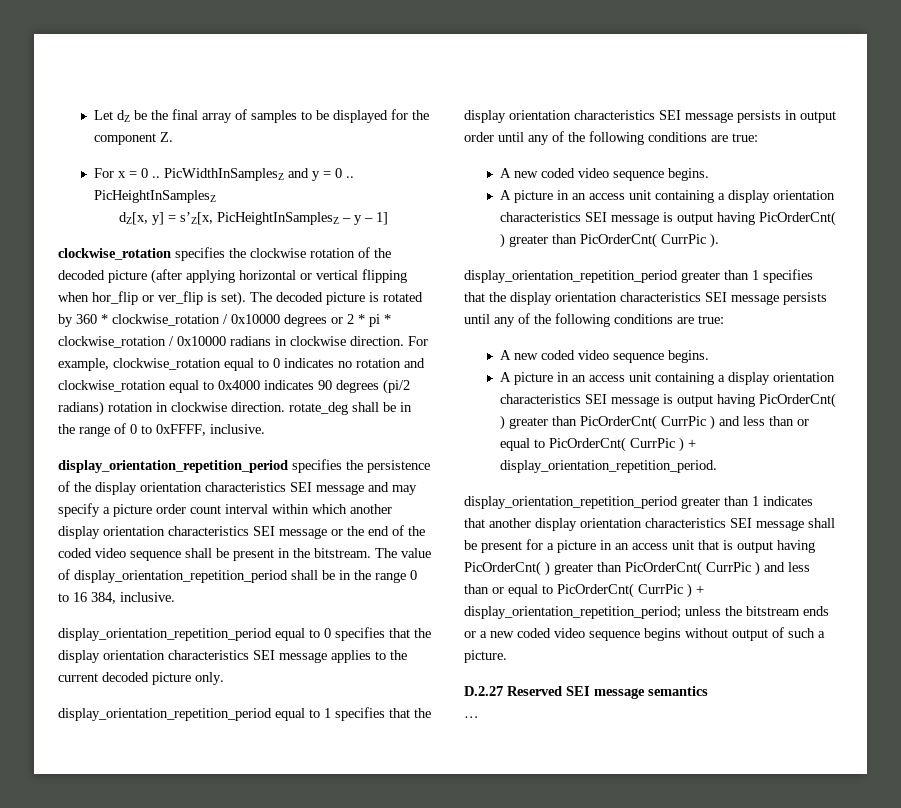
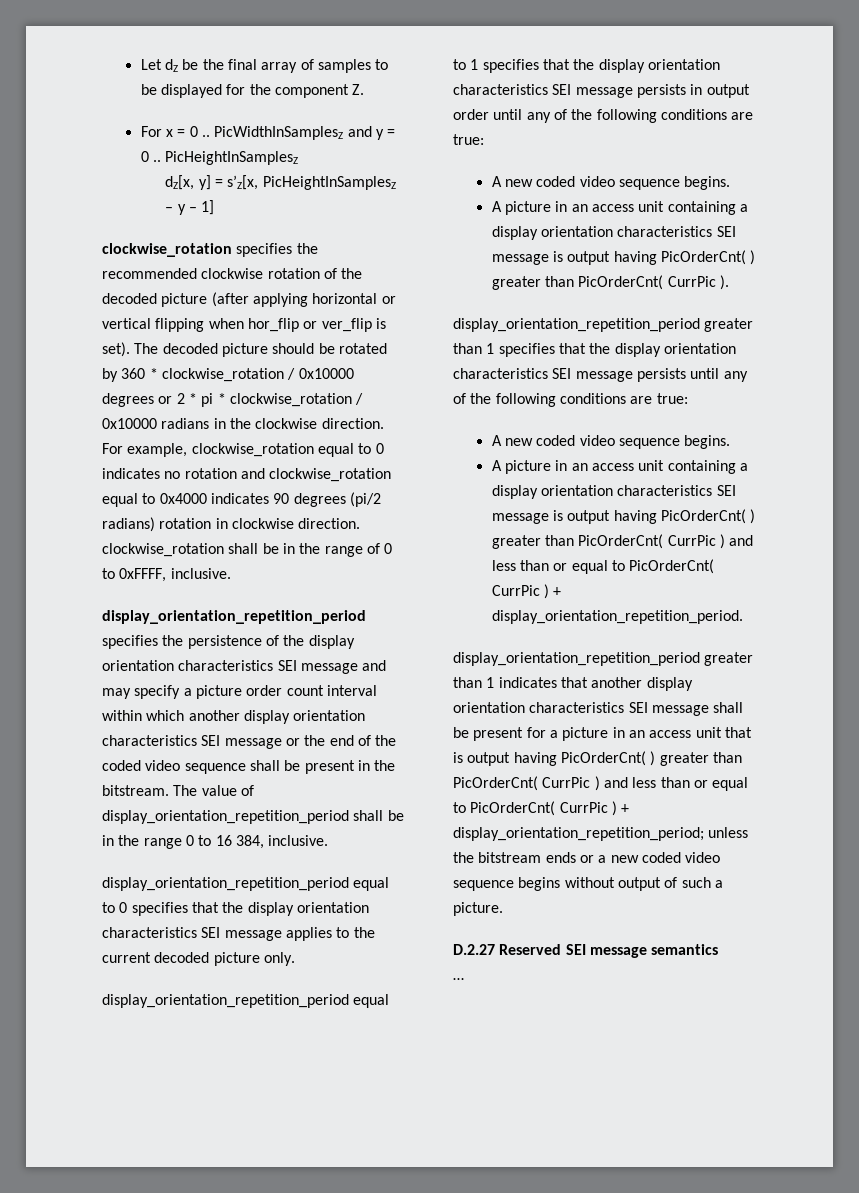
- clockwise_rotation specifies the clockwise rotation of the decoded picture (after applying horizontal or vertical flipping when hor_flip or ver_flip is set).
+ clockwise_rotation specifies the recommended clockwise rotation of the decoded picture (after applying horizontal or vertical flipping when hor_flip or ver_flip is set).
- The decoded picture is rotated by 360 * clockwise_rotation / 0x10000 degrees or 2 * pi * clockwise_rotation / 0x10000 radians in clockwise direction.
+ The decoded picture should be rotated by 360 * clockwise_rotation / 0x10000 degrees or 2 * pi * clockwise_rotation / 0x10000 radians in the clockwise direction.
- For example, clockwise_rotation equal to 0 indicates no rotation and clockwise_rotation equal to 0x4000 indicates 90 degrees (pi/2 radians) rotation in clockwise direction. rotate_deg shall be in the range of 0 to 0xFFFF, inclusive.
+ For example, clockwise_rotation equal to 0 indicates no rotation and clockwise_rotation equal to 0x4000 indicates 90 degrees (pi/2 radians) rotation in clockwise direction. clockwise_rotation shall be in the range of 0 to 0xFFFF, inclusive.

